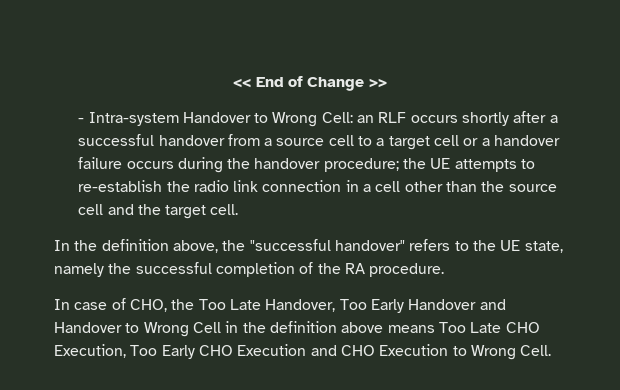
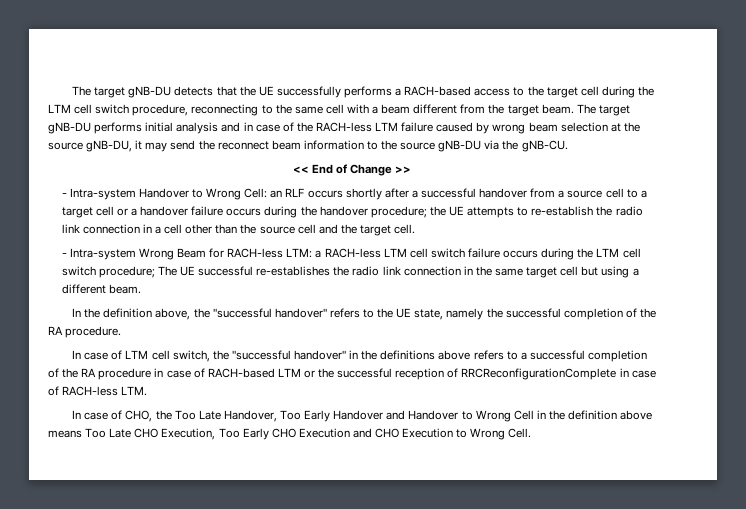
+ The target gNB-DU detects that the UE successfully performs a RACH-based access to the target cell during the LTM cell switch procedure, reconnecting to the same cell with a beam different from the target beam. The target gNB-DU performs initial analysis and in case of the RACH-less LTM failure caused by wrong beam selection at the source gNB-DU, it may send the reconnect beam information to the source gNB-DU via the gNB-CU.
+ - Intra-system Wrong Beam for RACH-less LTM: a RACH-less LTM cell switch failure occurs during the LTM cell switch procedure; The UE successful re-establishes the radio link connection in the same target cell but using a different beam.
+ In case of LTM cell switch, the "successful handover" in the definitions above refers to a successful completion of the RA procedure in case of RACH-based LTM or the successful reception of RRCReconfigurationComplete in case of RACH-less LTM.

